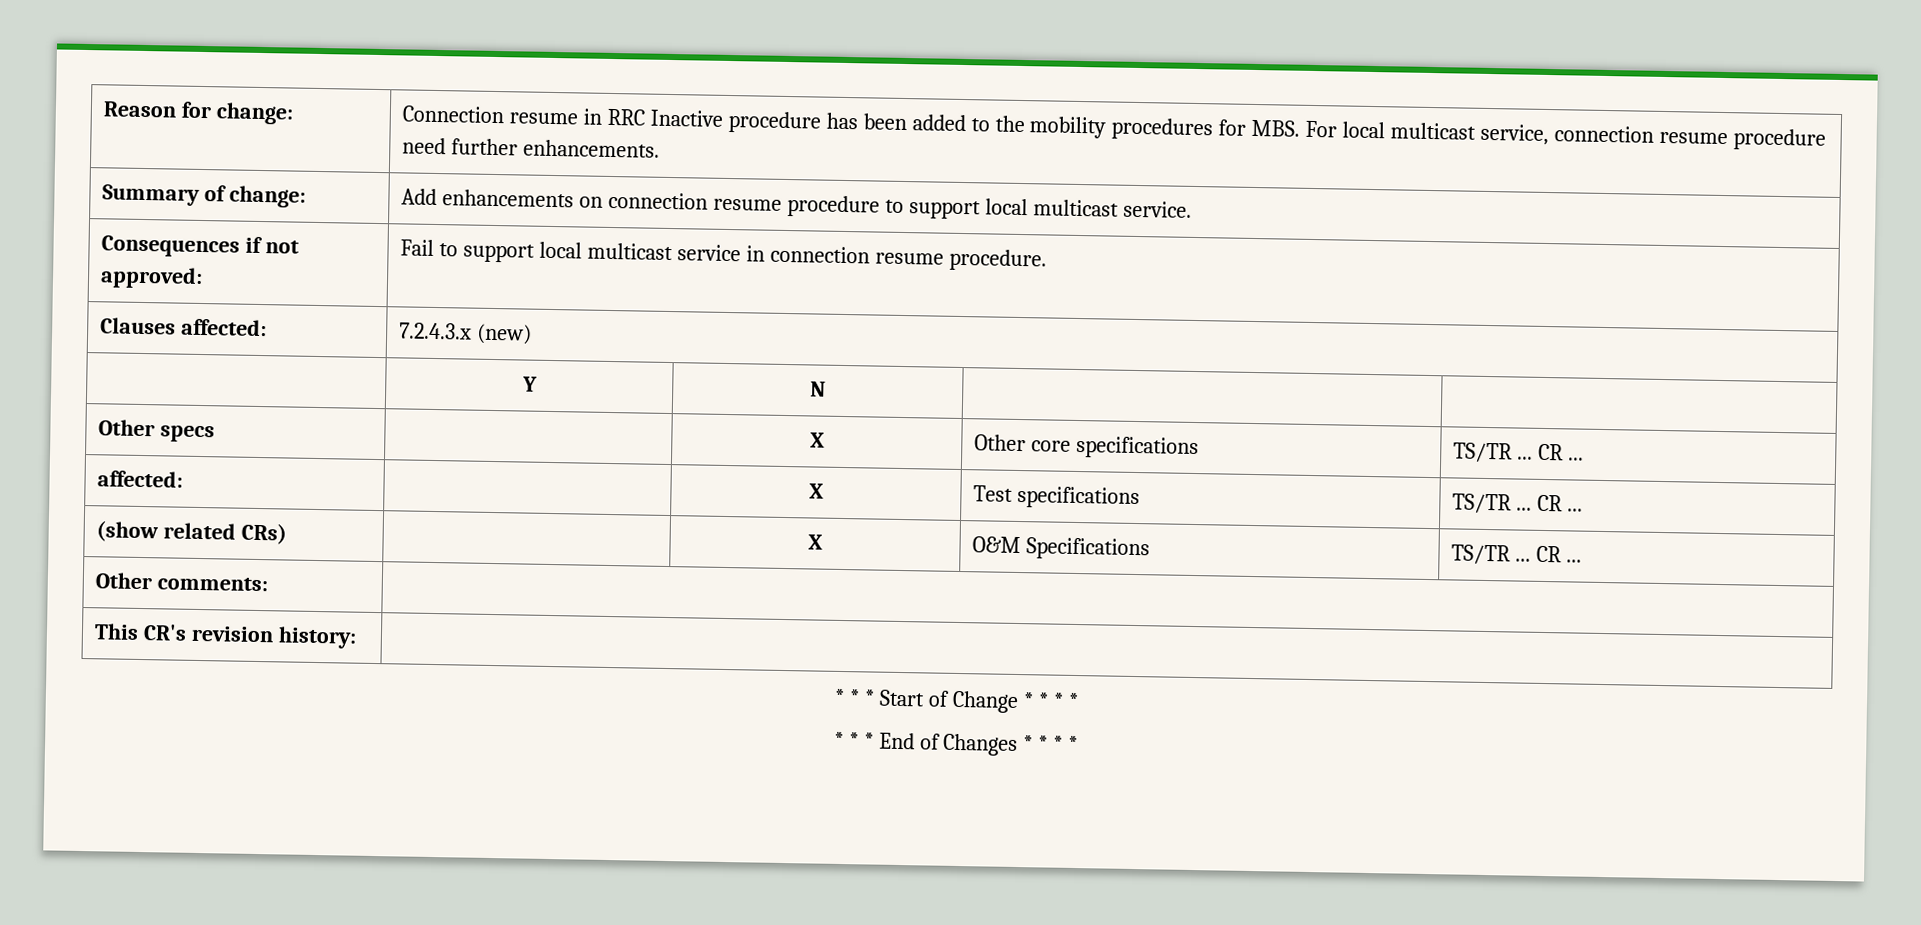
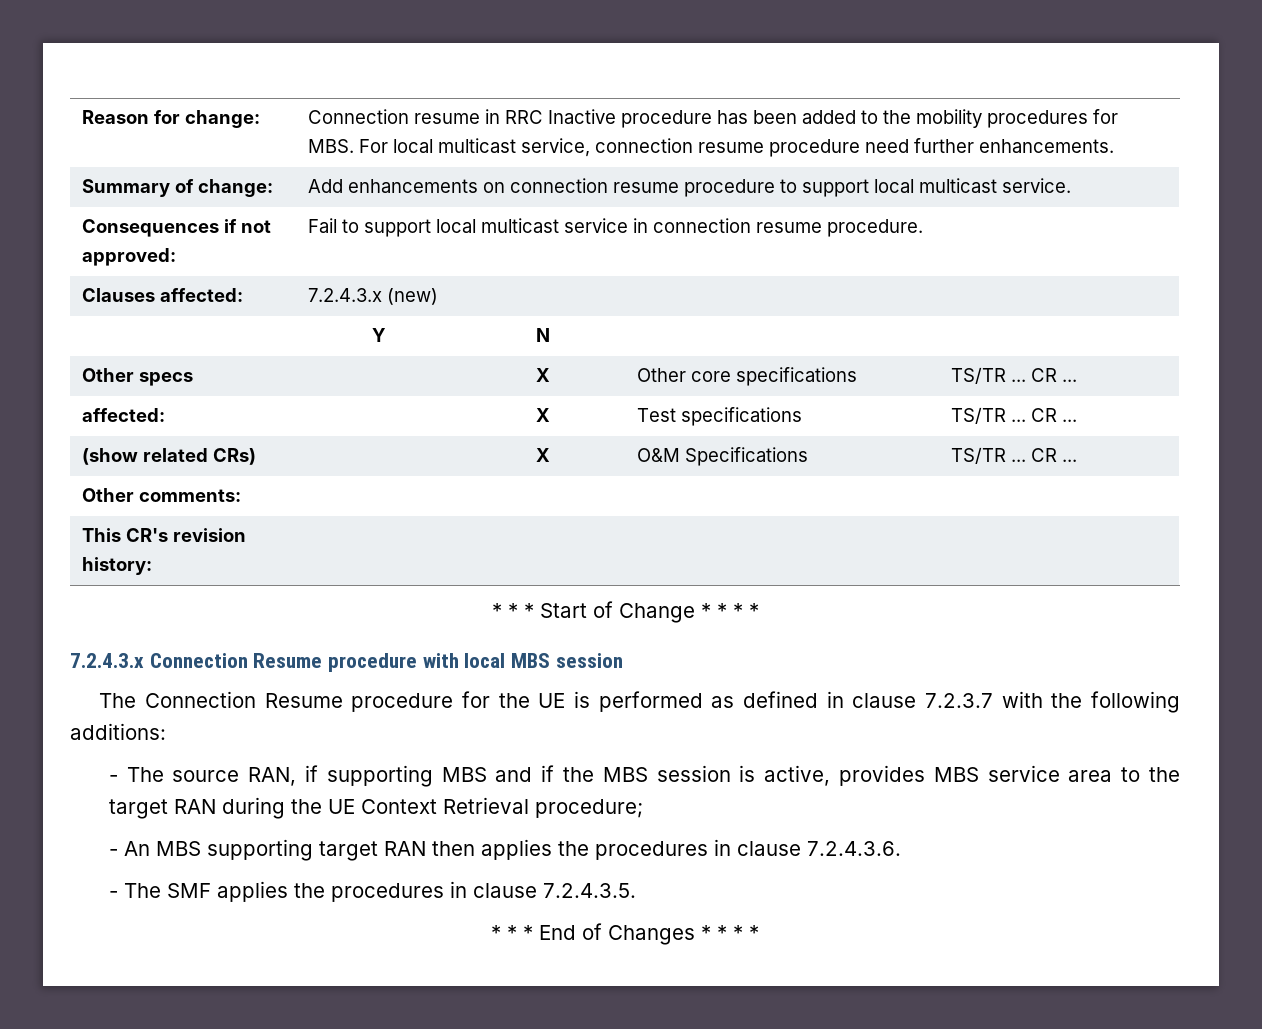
+ 7.2.4.3.x Connection Resume procedure with local MBS session
+ The Connection Resume procedure for the UE is performed as defined in clause 7.2.3.7 with the following additions:
+ - The source RAN, if supporting MBS and if the MBS session is active, provides MBS service area to the target RAN during the UE Context Retrieval procedure;
+ - An MBS supporting target RAN then applies the procedures in clause 7.2.4.3.6.
+ - The SMF applies the procedures in clause 7.2.4.3.5.

